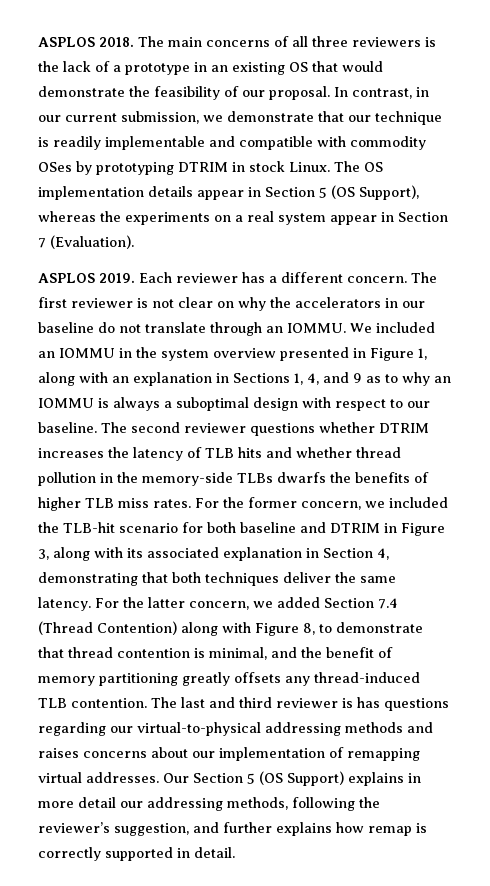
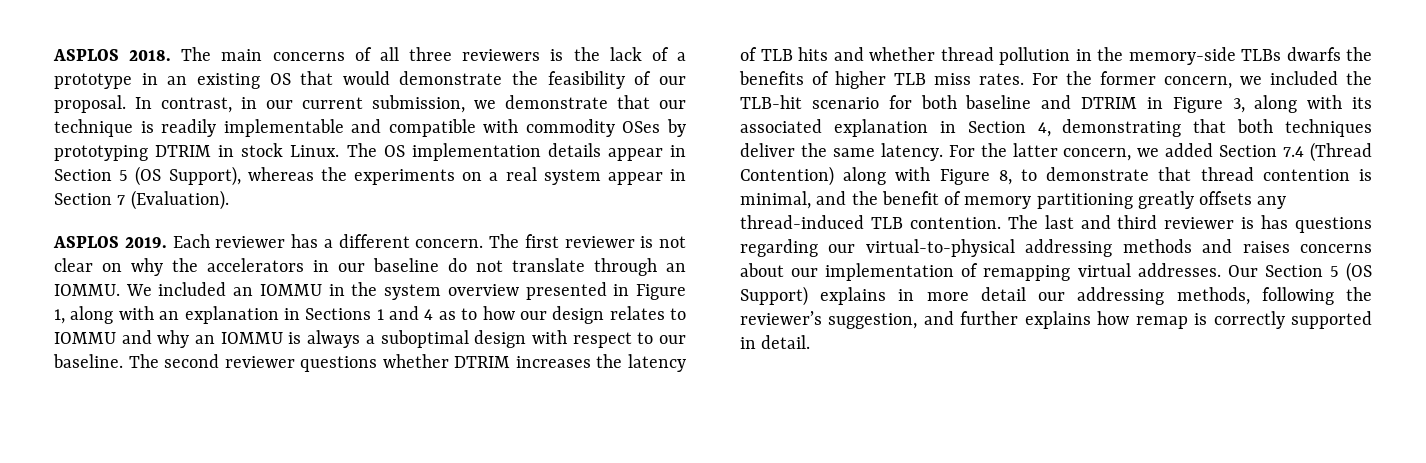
- We included an IOMMU in the system overview presented in Figure 1, along with an explanation in Sections 1, 4, and 9 as to why an IOMMU is always a suboptimal design with respect to our baseline.
+ We included an IOMMU in the system overview presented in Figure 1, along with an explanation in Sections 1 and 4 as to how our design relates to IOMMU and why an IOMMU is always a suboptimal design with respect to our baseline.

